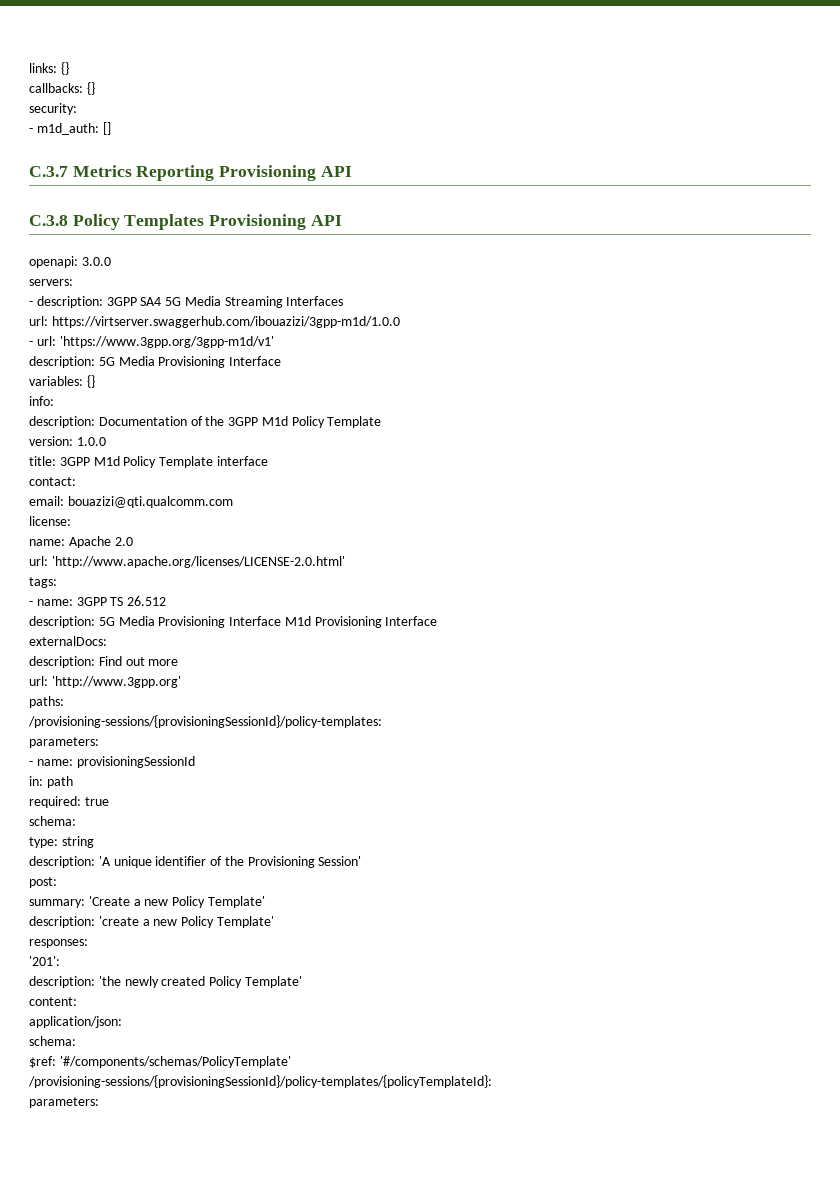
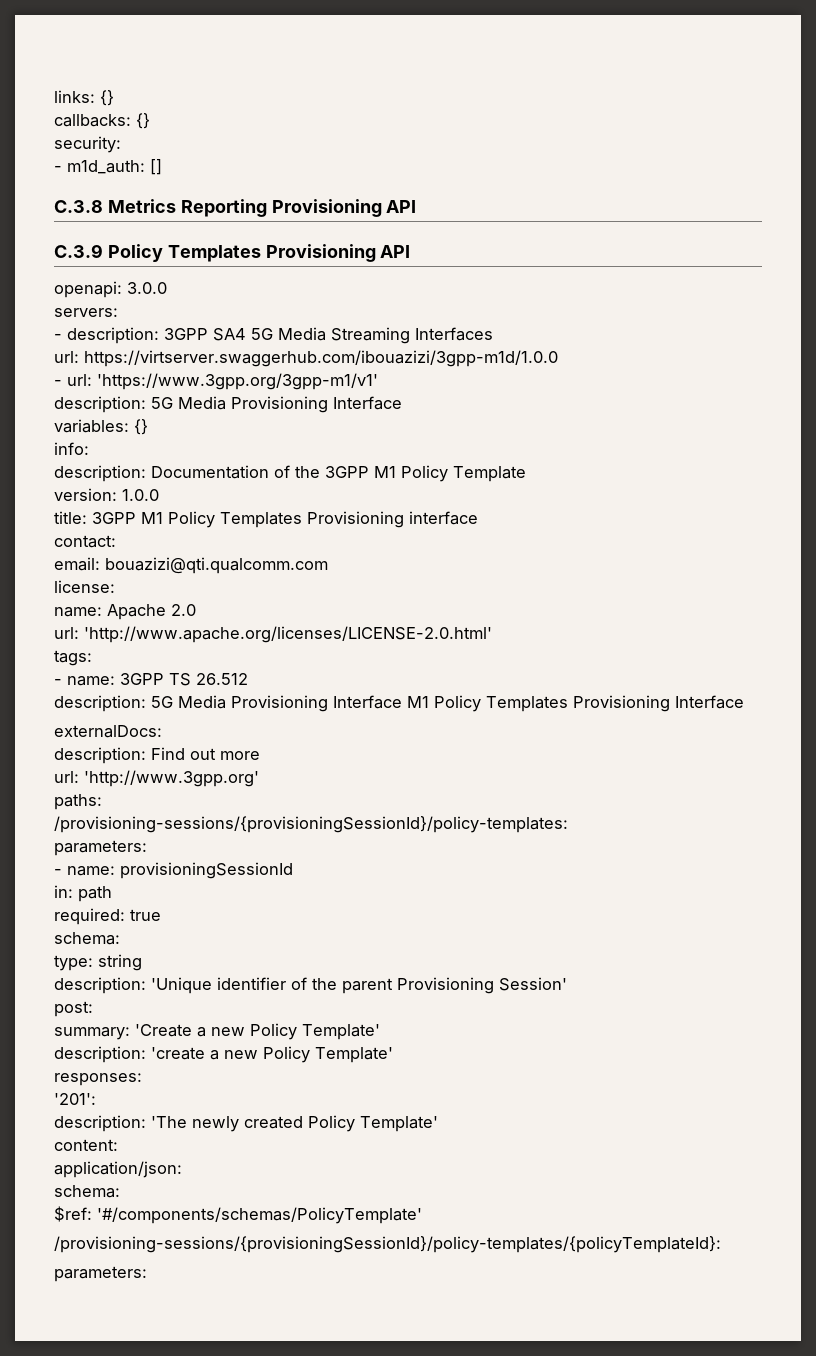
- C.3.7 Metrics Reporting Provisioning API
+ C.3.8 Metrics Reporting Provisioning API
- C.3.8 Policy Templates Provisioning API
+ C.3.9 Policy Templates Provisioning API
- - url: 'https://www.3gpp.org/3gpp-m1d/v1'
+ - url: 'https://www.3gpp.org/3gpp-m1/v1'
- description: Documentation of the 3GPP M1d Policy Template
+ description: Documentation of the 3GPP M1 Policy Template
- title: 3GPP M1d Policy Template interface
+ title: 3GPP M1 Policy Templates Provisioning interface
- description: 5G Media Provisioning Interface M1d Provisioning Interface
+ description: 5G Media Provisioning Interface M1 Policy Templates Provisioning Interface
- description: 'A unique identifier of the Provisioning Session'
+ description: 'Unique identifier of the parent Provisioning Session'
- description: 'the newly created Policy Template'
+ description: 'The newly created Policy Template'

